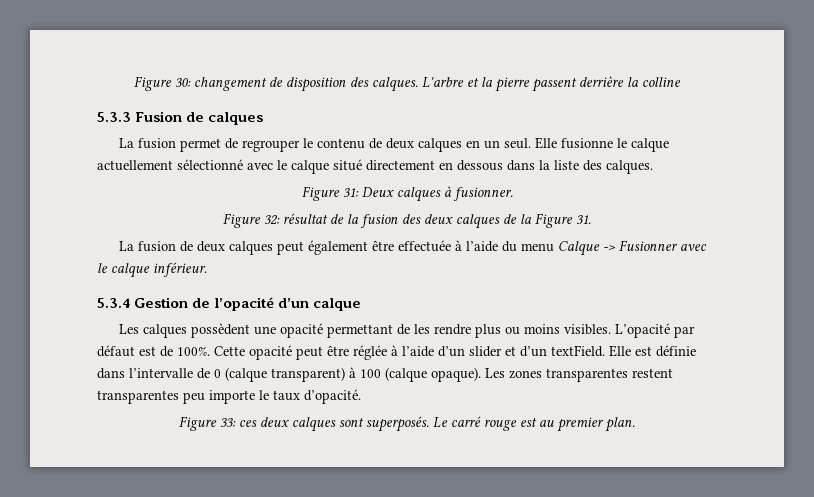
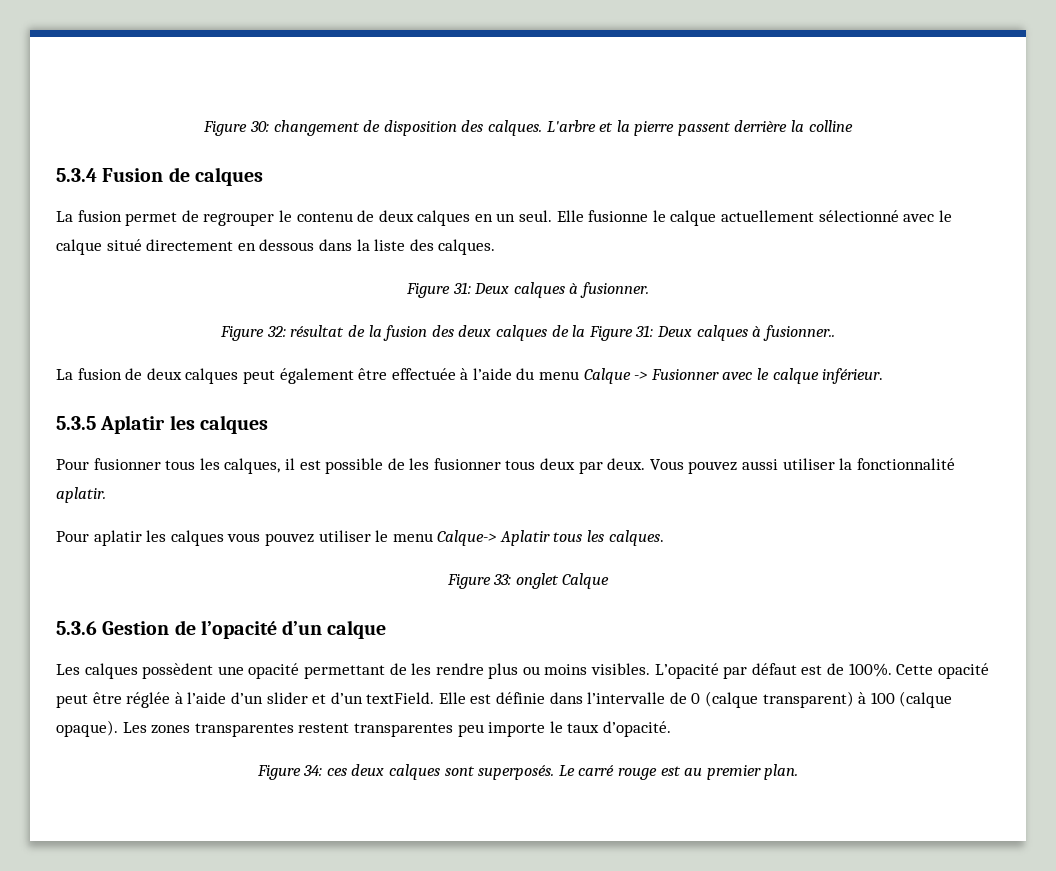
- 5.3.3 Fusion de calques
+ 5.3.4 Fusion de calques
- Figure 32: résultat de la fusion des deux calques de la Figure 31.
+ Figure 32: résultat de la fusion des deux calques de la Figure 31: Deux calques à fusionner..
- 5.3.4 Gestion de l’opacité d’un calque
+ 5.3.5 Aplatir les calques
+ Pour fusionner tous les calques, il est possible de les fusionner tous deux par deux. Vous pouvez aussi utiliser la fonctionnalité aplatir.
+ Pour aplatir les calques vous pouvez utiliser le menu Calque-> Aplatir tous les calques.
+ Figure 33: onglet Calque
+ 5.3.6 Gestion de l’opacité d’un calque
- Figure 33: ces deux calques sont superposés.
+ Figure 34: ces deux calques sont superposés.

